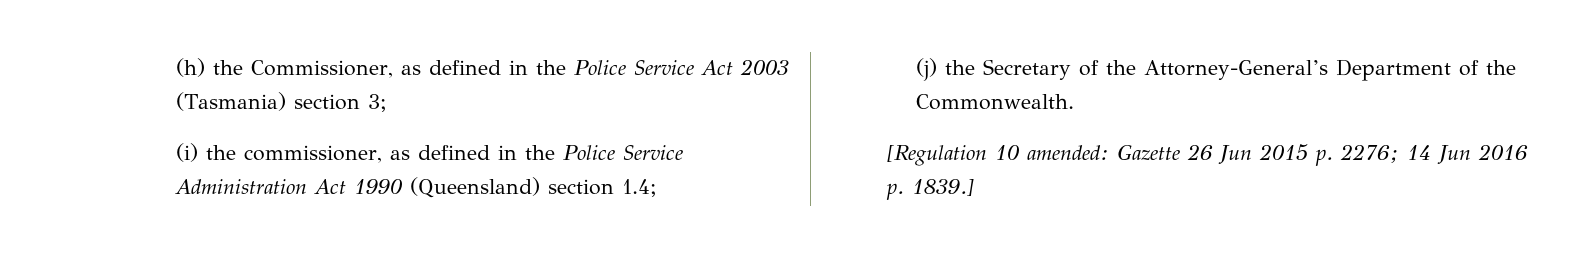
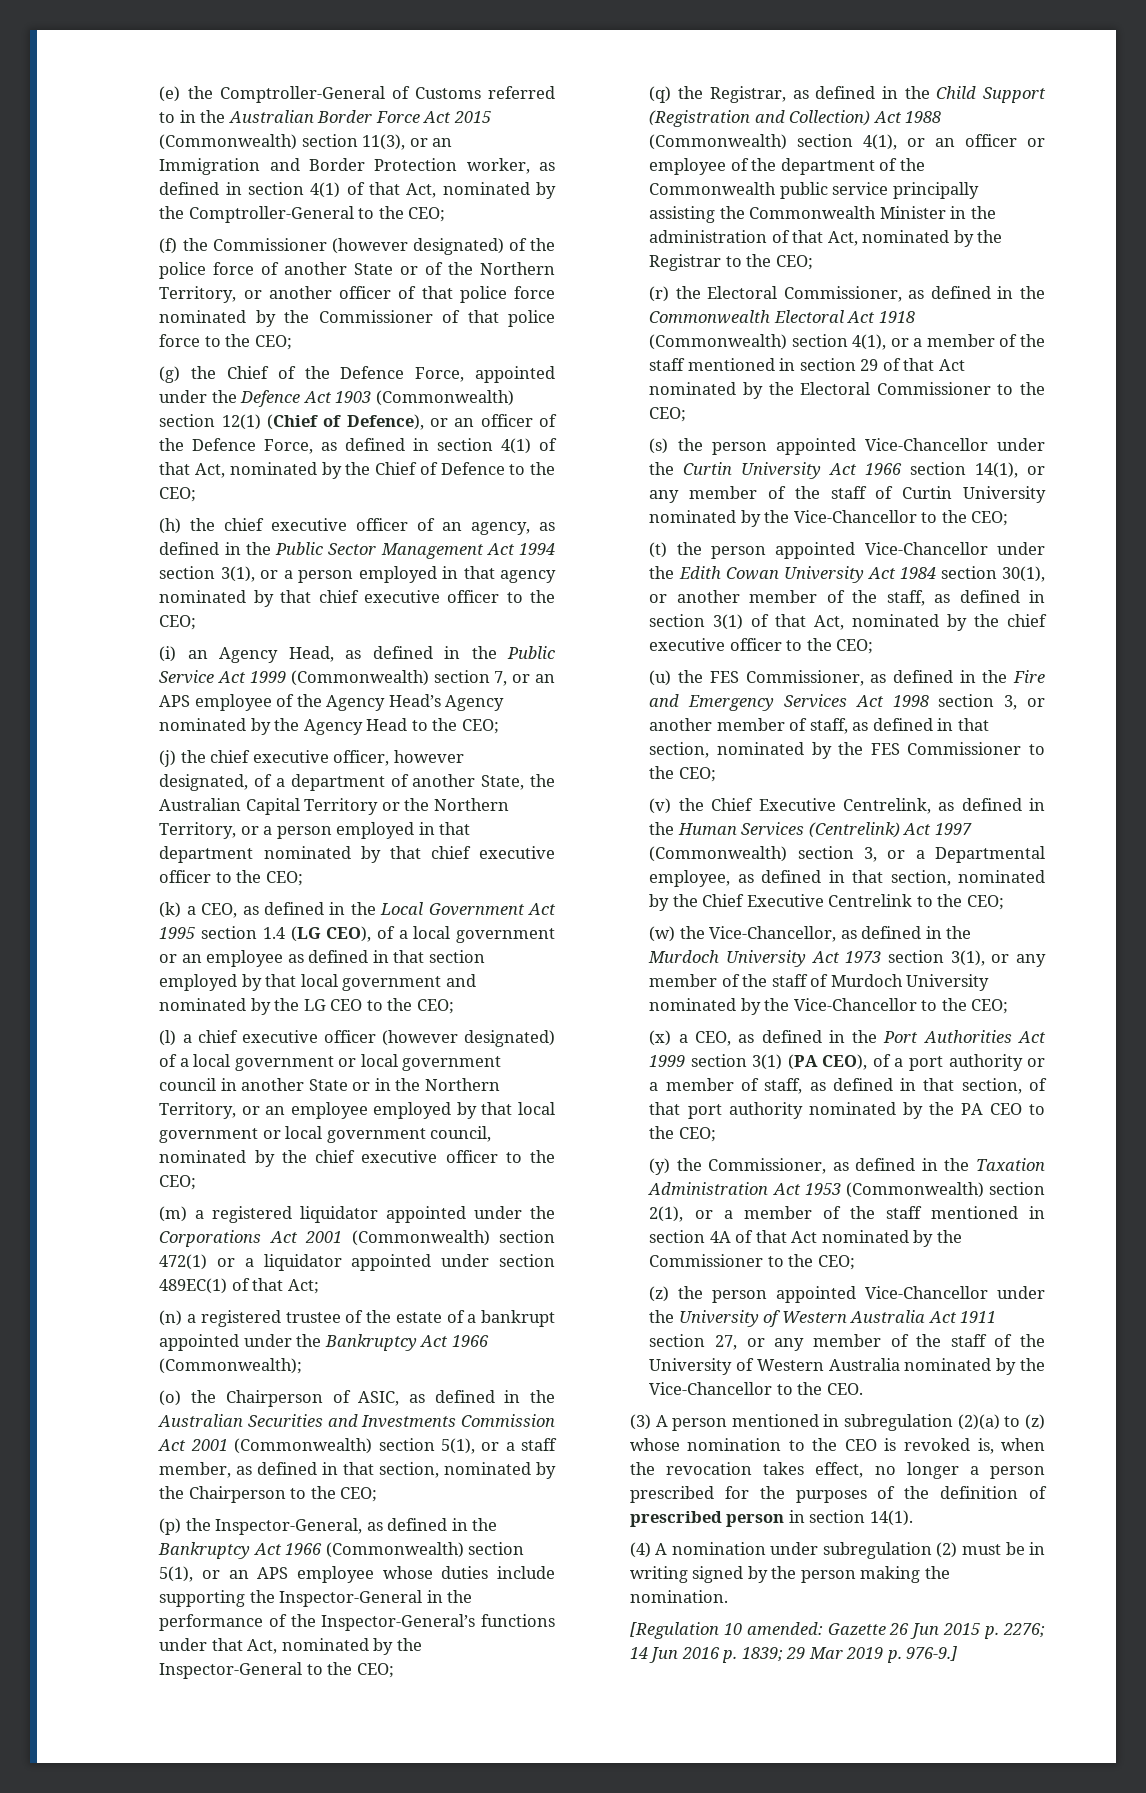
- (h) the Commissioner, as defined in the Police Service Act 2003 (Tasmania) section 3;
- (i) the commissioner, as defined in the Police Service Administration Act 1990 (Queensland) section 1.4;
- (j) the Secretary of the Attorney-General’s Department of the Commonwealth.
+ (e) the Comptroller-General of Customs referred to in the Australian Border Force Act 2015 (Commonwealth) section 11(3), or an Immigration and Border Protection worker, as defined in section 4(1) of that Act, nominated by the Comptroller-General to the CEO;
+ (f) the Commissioner (however designated) of the police force of another State or of the Northern Territory, or another officer of that police force nominated by the Commissioner of that police force to the CEO;
+ (g) the Chief of the Defence Force, appointed under the Defence Act 1903 (Commonwealth) section 12(1) (Chief of Defence), or an officer of the Defence Force, as defined in section 4(1) of that Act, nominated by the Chief of Defence to the CEO;
+ (h) the chief executive officer of an agency, as defined in the Public Sector Management Act 1994 section 3(1), or a person employed in that agency nominated by that chief executive officer to the CEO;
+ (i) an Agency Head, as defined in the Public Service Act 1999 (Commonwealth) section 7, or an APS employee of the Agency Head’s Agency nominated by the Agency Head to the CEO;
+ (j) the chief executive officer, however designated, of a department of another State, the Australian Capital Territory or the Northern Territory, or a person employed in that department nominated by that chief executive officer to the CEO;
+ (k) a CEO, as defined in the Local Government Act 1995 section 1.4 (LG CEO), of a local government or an employee as defined in that section employed by that local government and nominated by the LG CEO to the CEO;
+ (l) a chief executive officer (however designated) of a local government or local government council in another State or in the Northern Territory, or an employee employed by that local government or local government council, nominated by the chief executive officer to the CEO;
+ (m) a registered liquidator appointed under the Corporations Act 2001 (Commonwealth) section 472(1) or a liquidator appointed under section 489EC(1) of that Act;
+ (n) a registered trustee of the estate of a bankrupt appointed under the Bankruptcy Act 1966 (Commonwealth);
+ (o) the Chairperson of ASIC, as defined in the Australian Securities and Investments Commission Act 2001 (Commonwealth) section 5(1), or a staff member, as defined in that section, nominated by the Chairperson to the CEO;
+ (p) the Inspector-General, as defined in the Bankruptcy Act 1966 (Commonwealth) section 5(1), or an APS employee whose duties include supporting the Inspector-General in the performance of the Inspector-General’s functions under that Act, nominated by the Inspector-General to the CEO;
+ (q) the Registrar, as defined in the Child Support (Registration and Collection) Act 1988 (Commonwealth) section 4(1), or an officer or employee of the department of the Commonwealth public service principally assisting the Commonwealth Minister in the administration of that Act, nominated by the Registrar to the CEO;
+ (r) the Electoral Commissioner, as defined in the Commonwealth Electoral Act 1918 (Commonwealth) section 4(1), or a member of the staff mentioned in section 29 of that Act nominated by the Electoral Commissioner to the CEO;
+ (s) the person appointed Vice-Chancellor under the Curtin University Act 1966 section 14(1), or any member of the staff of Curtin University nominated by the Vice-Chancellor to the CEO;
+ (t) the person appointed Vice-Chancellor under the Edith Cowan University Act 1984 section 30(1), or another member of the staff, as defined in section 3(1) of that Act, nominated by the chief executive officer to the CEO;
+ (u) the FES Commissioner, as defined in the Fire and Emergency Services Act 1998 section 3, or another member of staff, as defined in that section, nominated by the FES Commissioner to the CEO;
+ (v) the Chief Executive Centrelink, as defined in the Human Services (Centrelink) Act 1997 (Commonwealth) section 3, or a Departmental employee, as defined in that section, nominated by the Chief Executive Centrelink to the CEO;
+ (w) the Vice-Chancellor, as defined in the Murdoch University Act 1973 section 3(1), or any member of the staff of Murdoch University nominated by the Vice-Chancellor to the CEO;
+ (x) a CEO, as defined in the Port Authorities Act 1999 section 3(1) (PA CEO), of a port authority or a member of staff, as defined in that section, of that port authority nominated by the PA CEO to the CEO;
+ (y) the Commissioner, as defined in the Taxation Administration Act 1953 (Commonwealth) section 2(1), or a member of the staff mentioned in section 4A of that Act nominated by the Commissioner to the CEO;
+ (z) the person appointed Vice-Chancellor under the University of Western Australia Act 1911 section 27, or any member of the staff of the University of Western Australia nominated by the Vice-Chancellor to the CEO.
+ (3) A person mentioned in subregulation (2)(a) to (z) whose nomination to the CEO is revoked is, when the revocation takes effect, no longer a person prescribed for the purposes of the definition of prescribed person in section 14(1).
+ (4) A nomination under subregulation (2) must be in writing signed by the person making the nomination.
- [Regulation 10 amended: Gazette 26 Jun 2015 p. 2276; 14 Jun 2016 p. 1839.]
+ [Regulation 10 amended: Gazette 26 Jun 2015 p. 2276; 14 Jun 2016 p. 1839; 29 Mar 2019 p. 976-9.]

